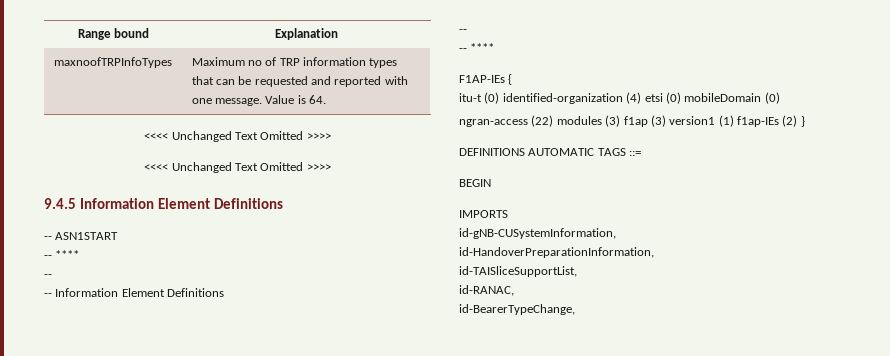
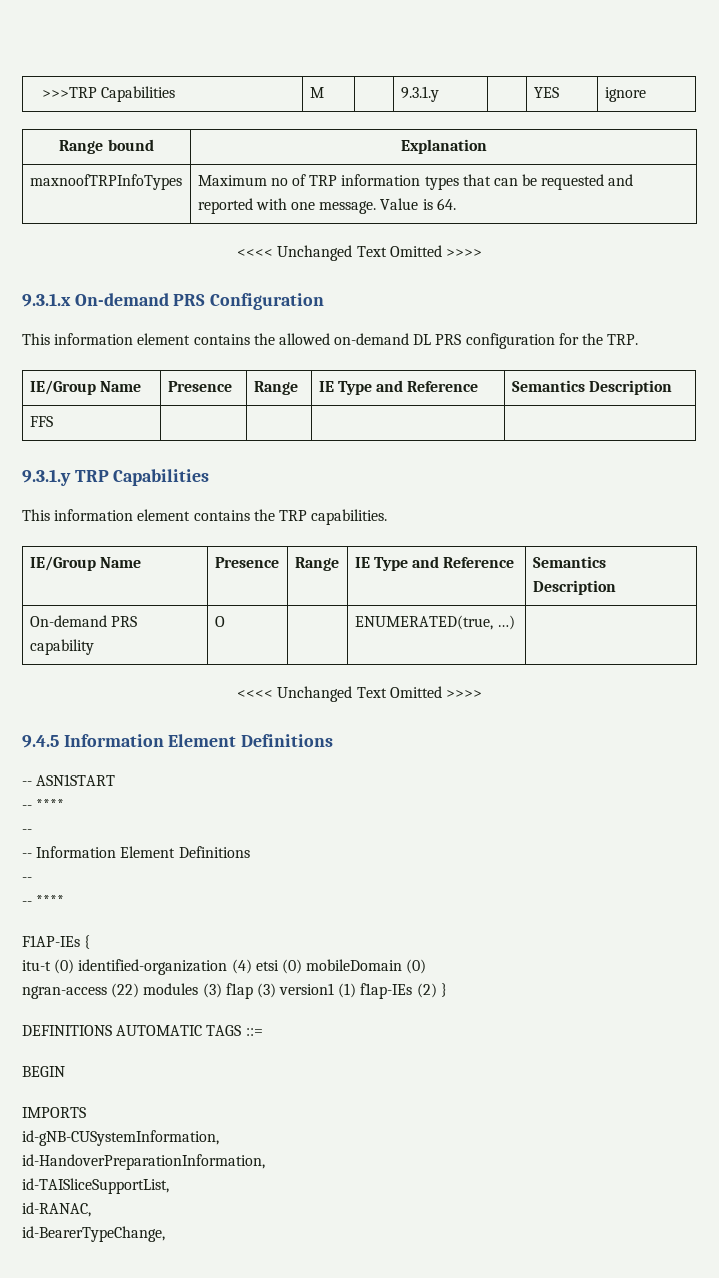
+ >>>TRP Capabilities | M | | 9.3.1.y | | YES | ignore
+ 9.3.1.x On-demand PRS Configuration
+ This information element contains the allowed on-demand DL PRS configuration for the TRP.
+ IE/Group Name | Presence | Range | IE Type and Reference | Semantics Description
+ FFS | | | |
+ 9.3.1.y TRP Capabilities
+ This information element contains the TRP capabilities.
+ IE/Group Name | Presence | Range | IE Type and Reference | Semantics Description
+ On-demand PRS capability | O | | ENUMERATED(true, …) |

